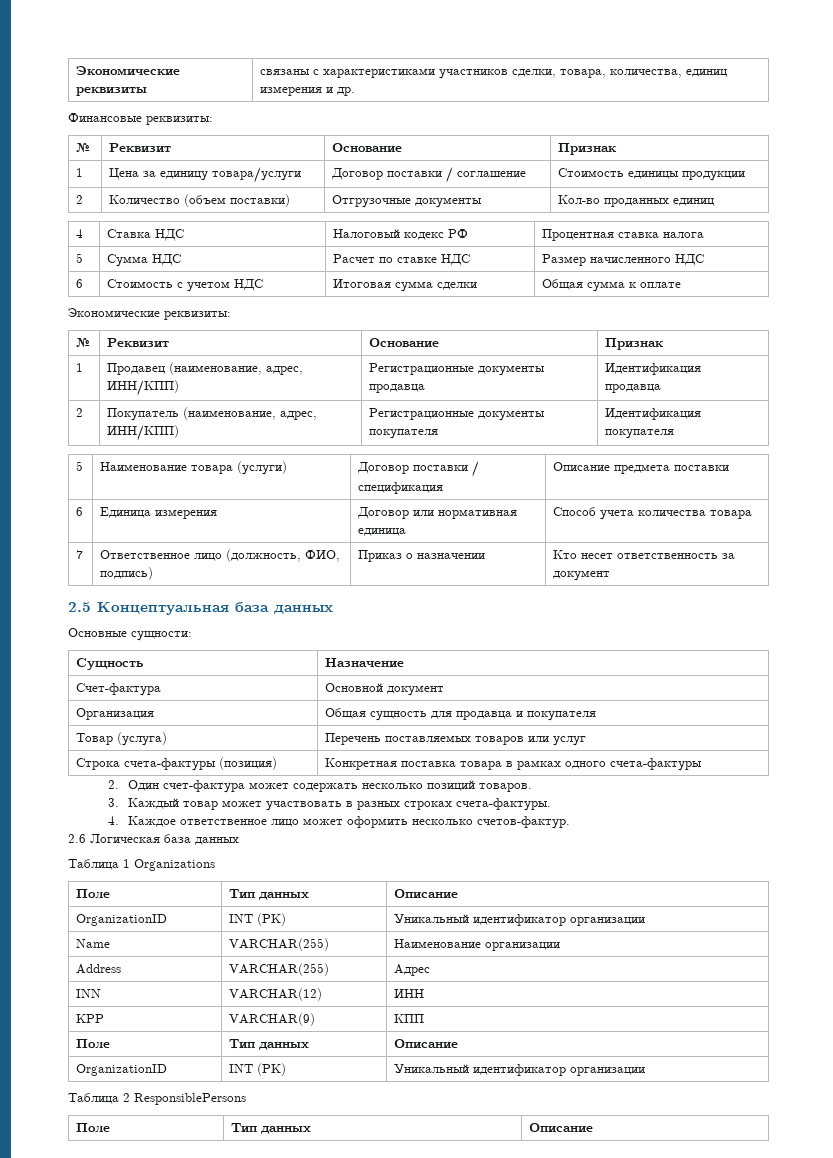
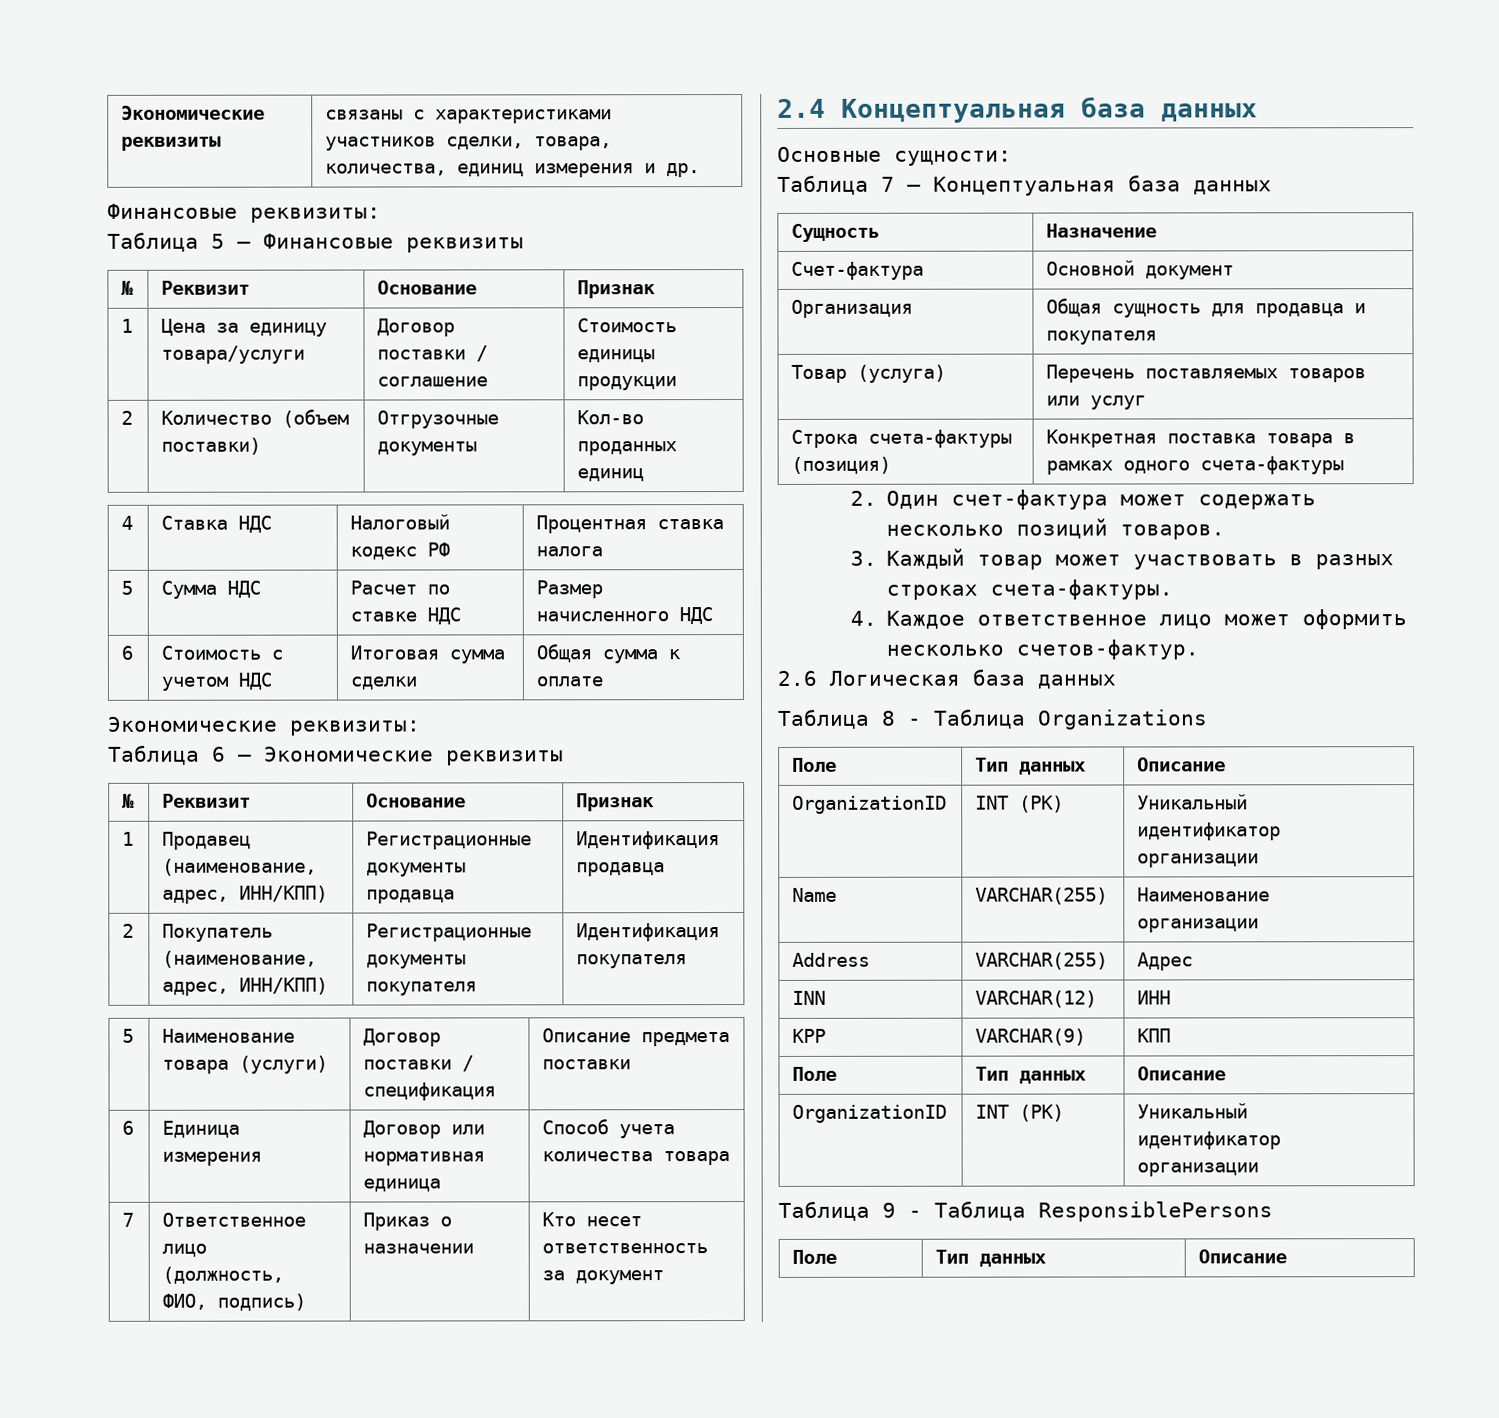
+ Таблица 5 – Финансовые реквизиты
+ Таблица 6 – Экономические реквизиты
- 2.5 Концептуальная база данных
+ 2.4 Концептуальная база данных
+ Таблица 7 – Концептуальная база данных
- Таблица 1 Organizations
+ Таблица 8 - Таблица Organizations
- Таблица 2 ResponsiblePersons
+ Таблица 9 - Таблица ResponsiblePersons

